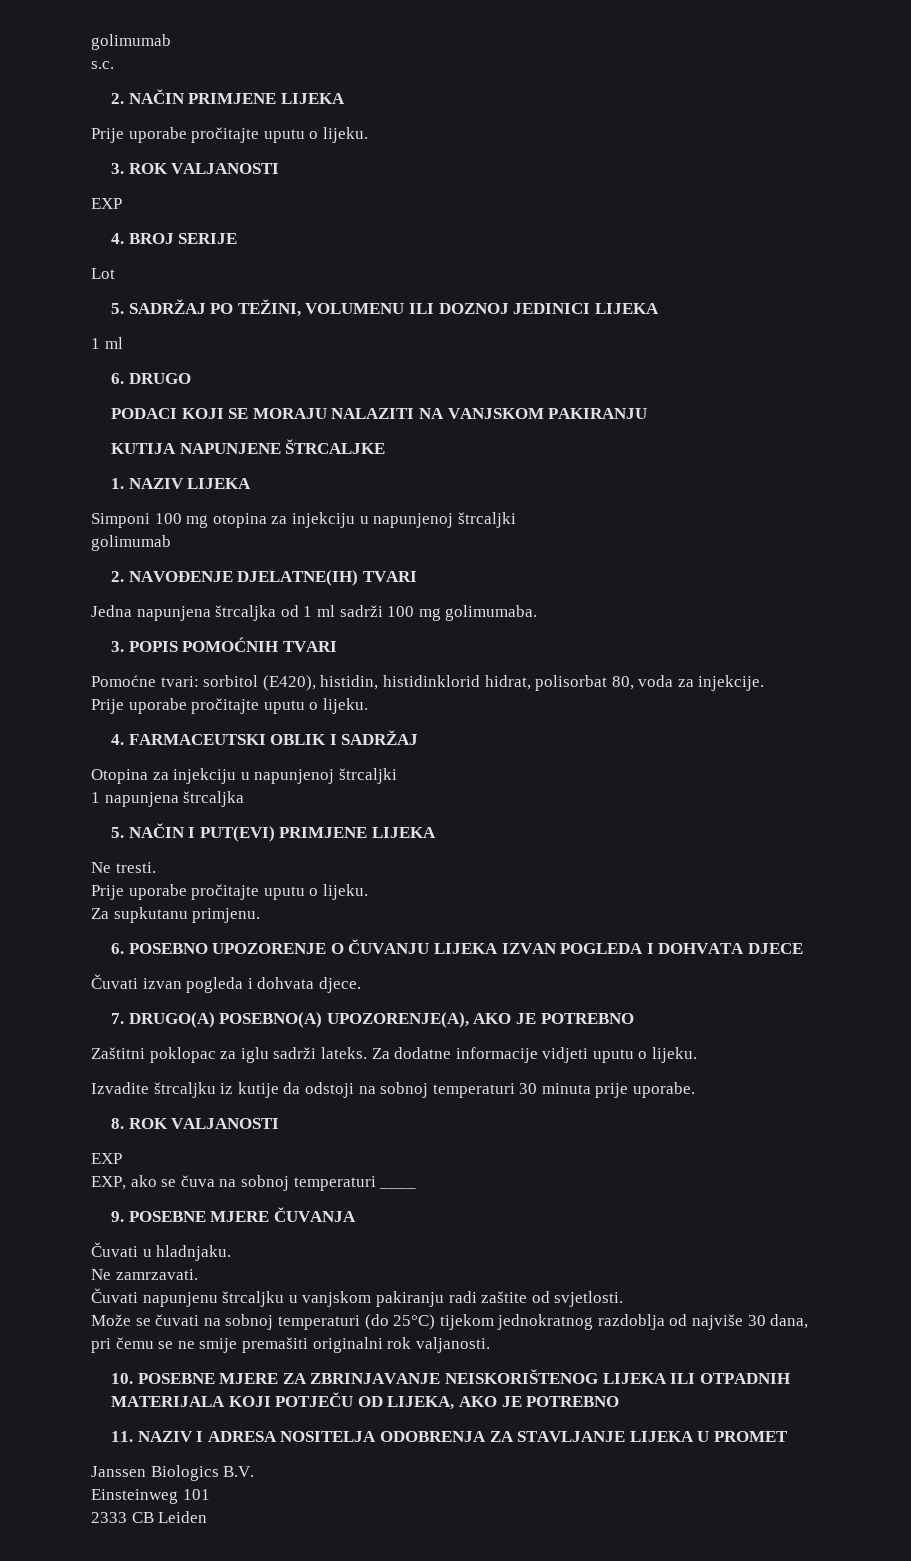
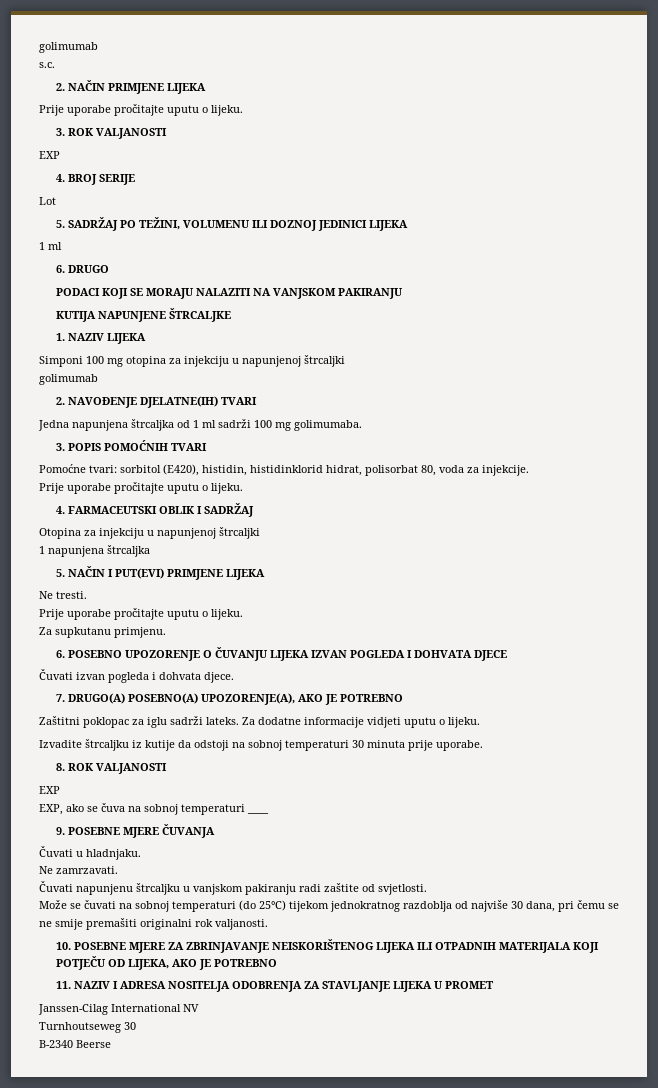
- Janssen Biologics B.V.
- Einsteinweg 101
- 2333 CB Leiden
+ Janssen-Cilag International NV
+ Turnhoutseweg 30
+ B-2340 Beerse

